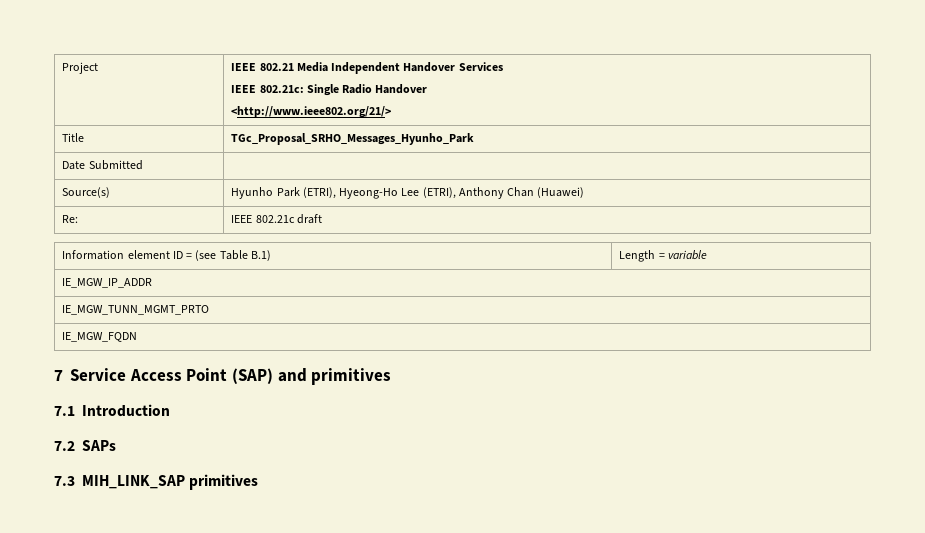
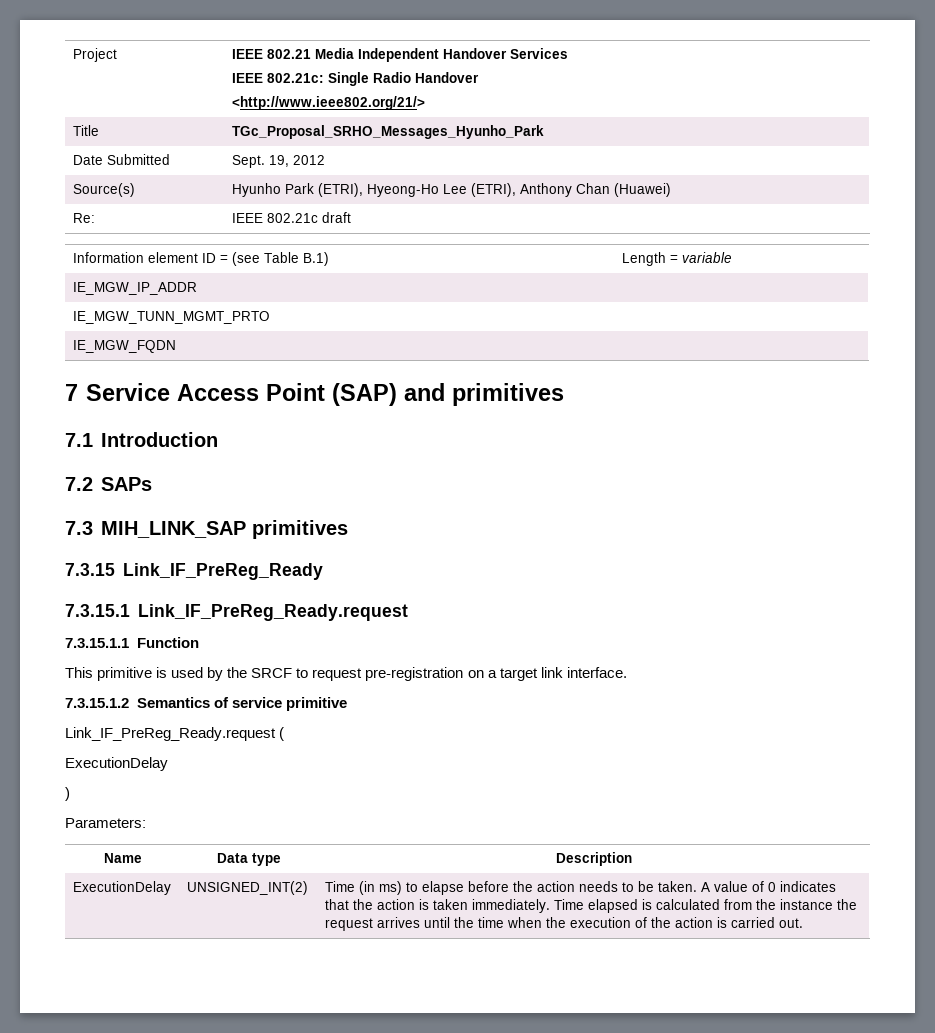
- Date Submitted |
+ Date Submitted | Sept. 19, 2012
+ 7.3.15 Link_IF_PreReg_Ready
+ 7.3.15.1 Link_IF_PreReg_Ready.request
+ 7.3.15.1.1 Function
+ This primitive is used by the SRCF to request pre-registration on a target link interface.
+ 7.3.15.1.2 Semantics of service primitive
+ Link_IF_PreReg_Ready.request (
+ ExecutionDelay
+ )
+ Parameters:
+ Name | Data type | Description
+ ExecutionDelay | UNSIGNED_INT(2) | Time (in ms) to elapse before the action needs to be taken. A value of 0 indicates that the action is taken immediately. Time elapsed is calculated from the instance the request arrives until the time when the execution of the action is carried out.

